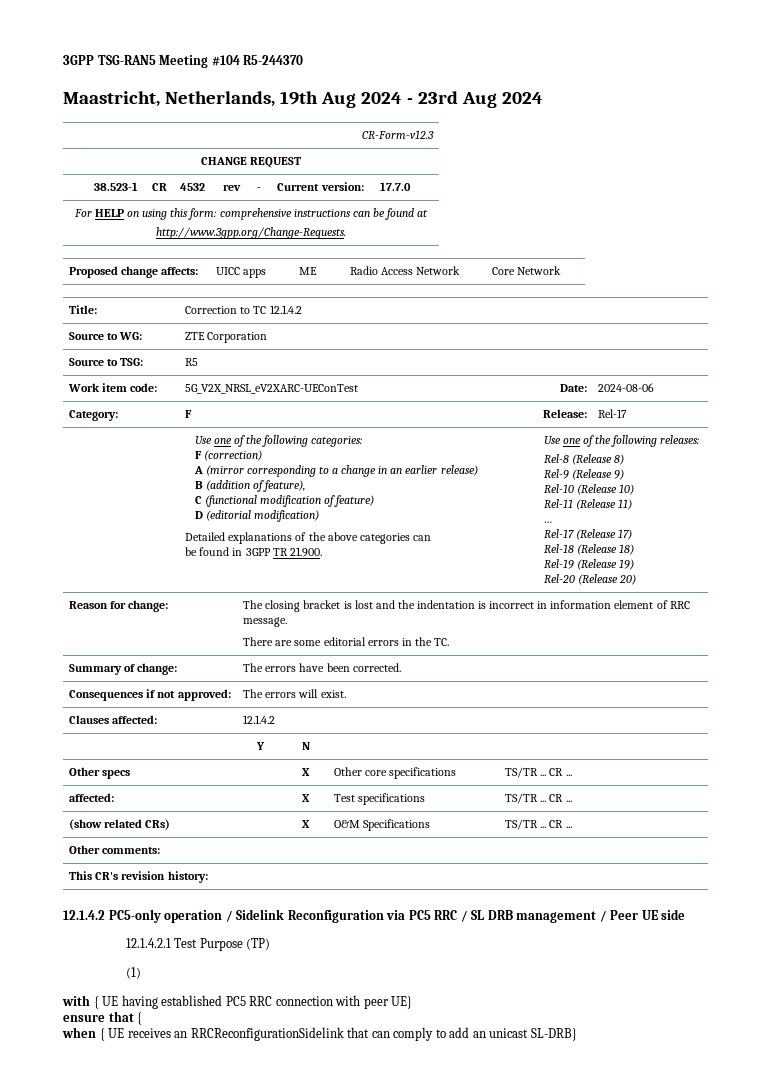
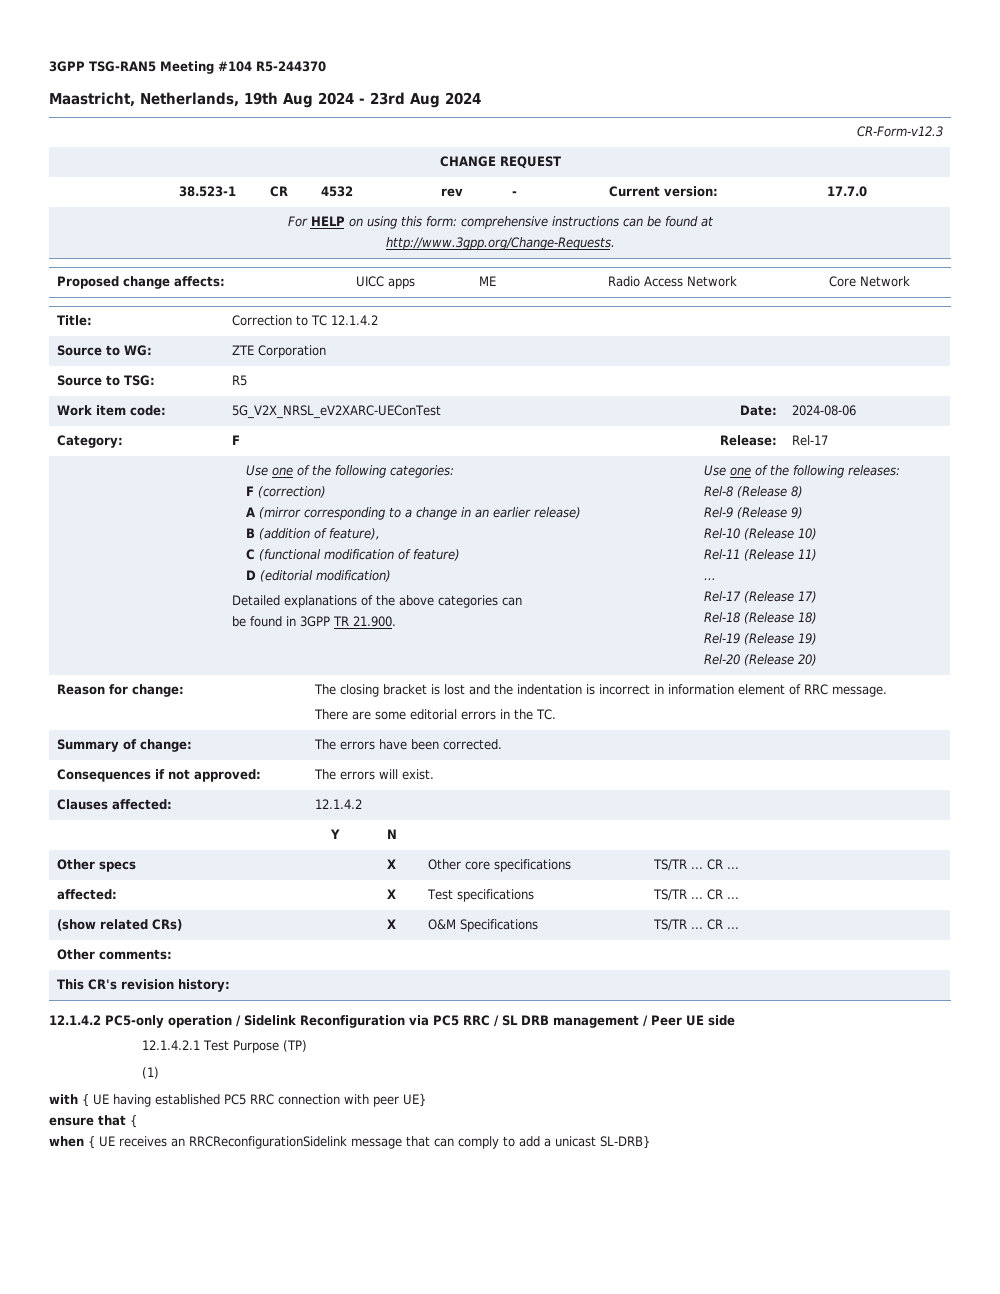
- when { UE receives an RRCReconfigurationSidelink that can comply to add an unicast SL-DRB}
+ when { UE receives an RRCReconfigurationSidelink message that can comply to add a unicast SL-DRB}

